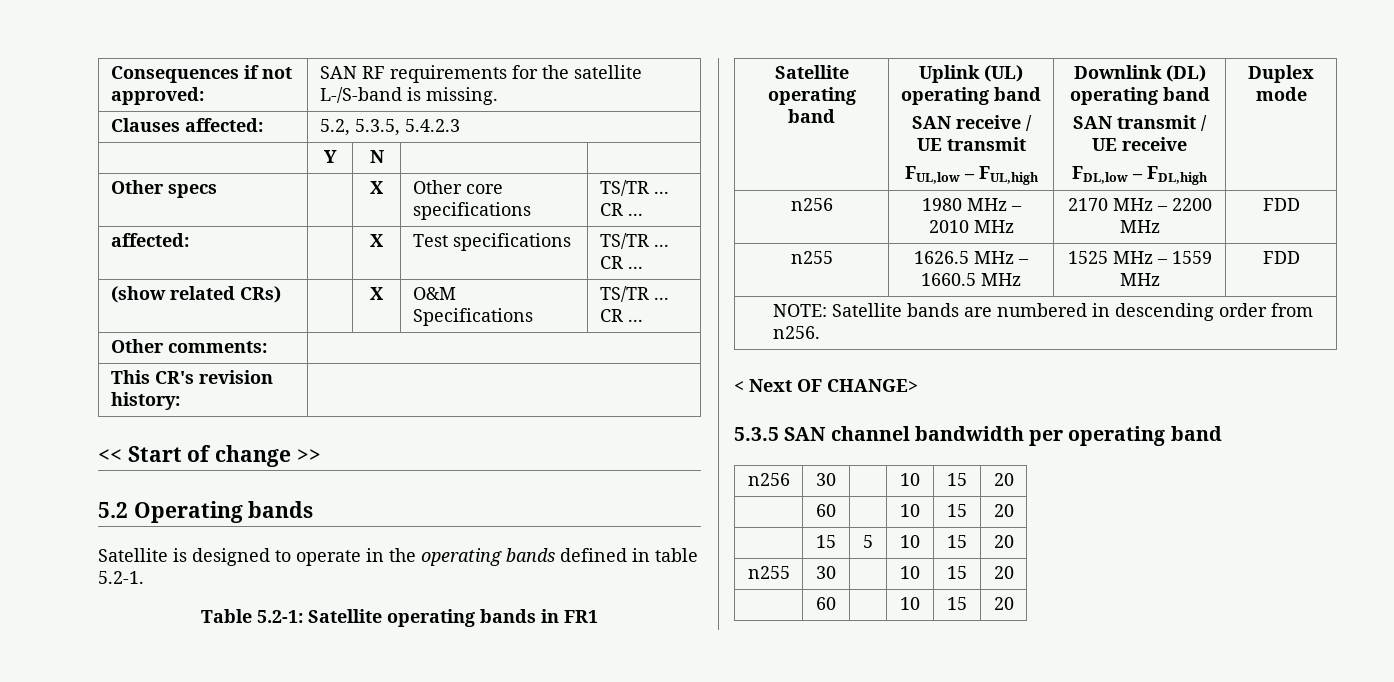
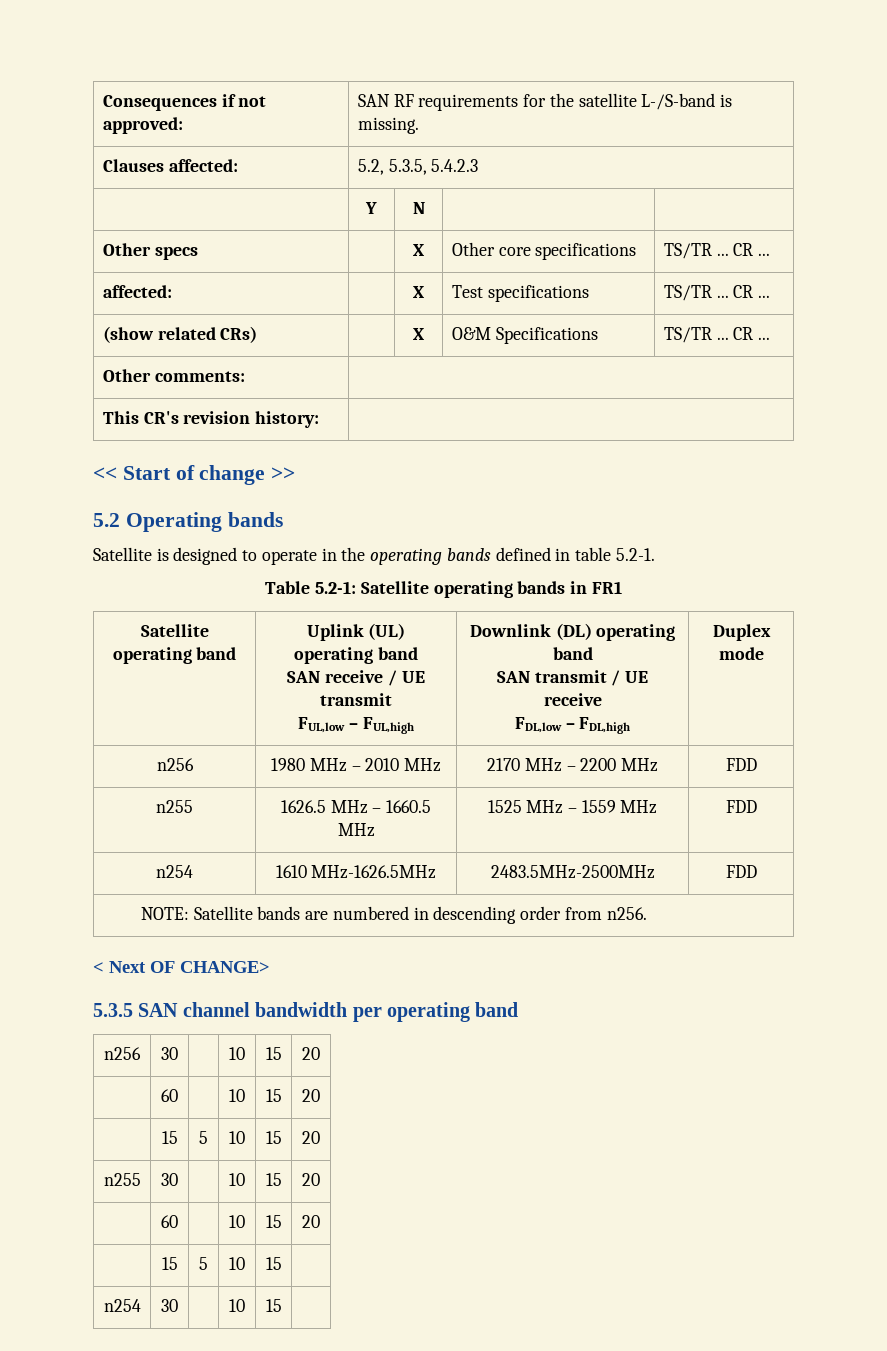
+ n254 | 1610 MHz-1626.5MHz | 2483.5MHz-2500MHz | FDD
  n255 | 30 | | 10 | 15 | 20
  | 60 | | 10 | 15 | 20
+ | 15 | 5 | 10 | 15 |
+ n254 | 30 | | 10 | 15 |

